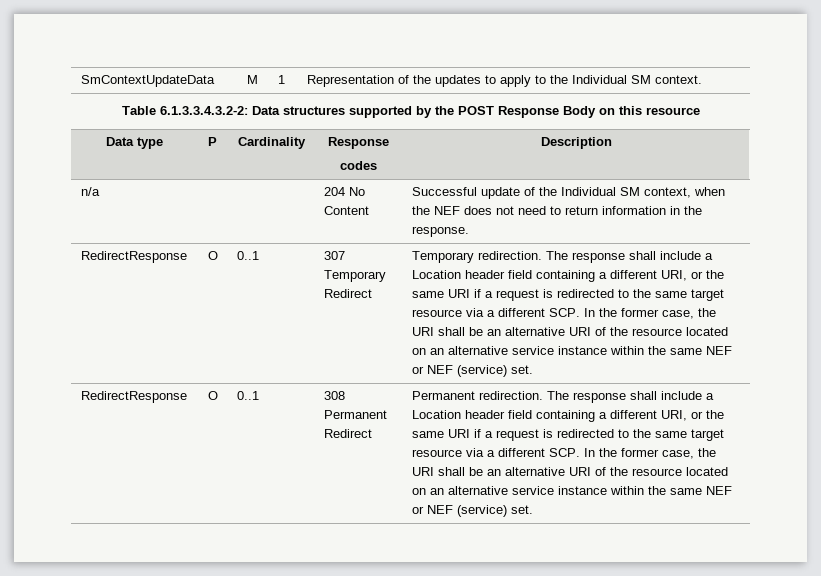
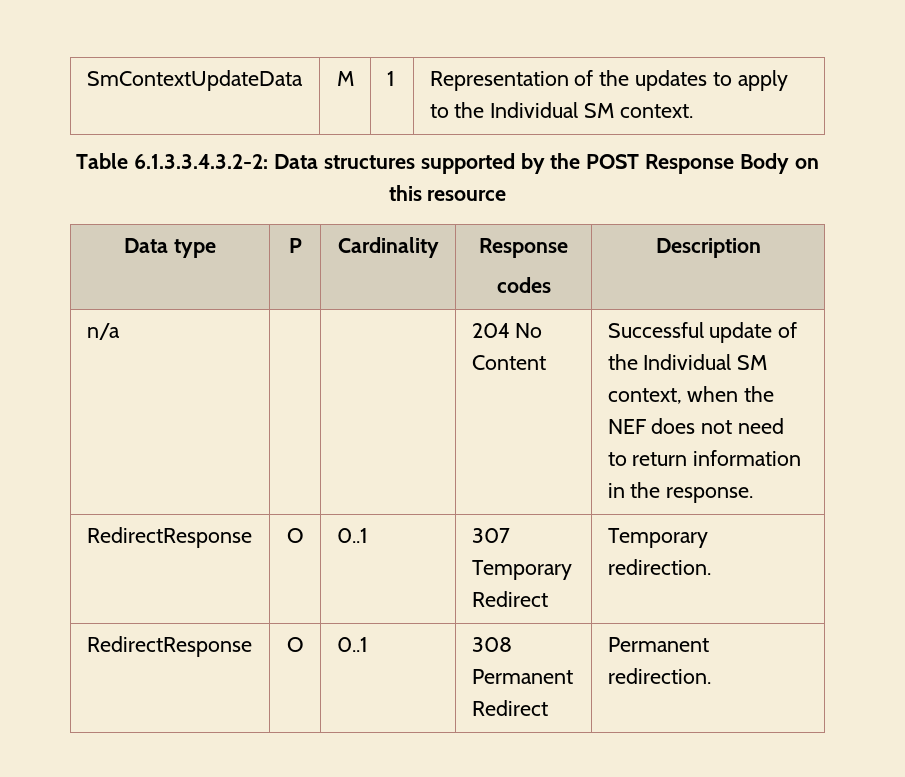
- Temporary redirection. The response shall include a Location header field containing a different URI, or the same URI if a request is redirected to the same target resource via a different SCP. In the former case, the URI shall be an alternative URI of the resource located on an alternative service instance within the same NEF or NEF (service) set.
+ Temporary redirection.
- Permanent redirection. The response shall include a Location header field containing a different URI, or the same URI if a request is redirected to the same target resource via a different SCP. In the former case, the URI shall be an alternative URI of the resource located on an alternative service instance within the same NEF or NEF (service) set.
+ Permanent redirection.

